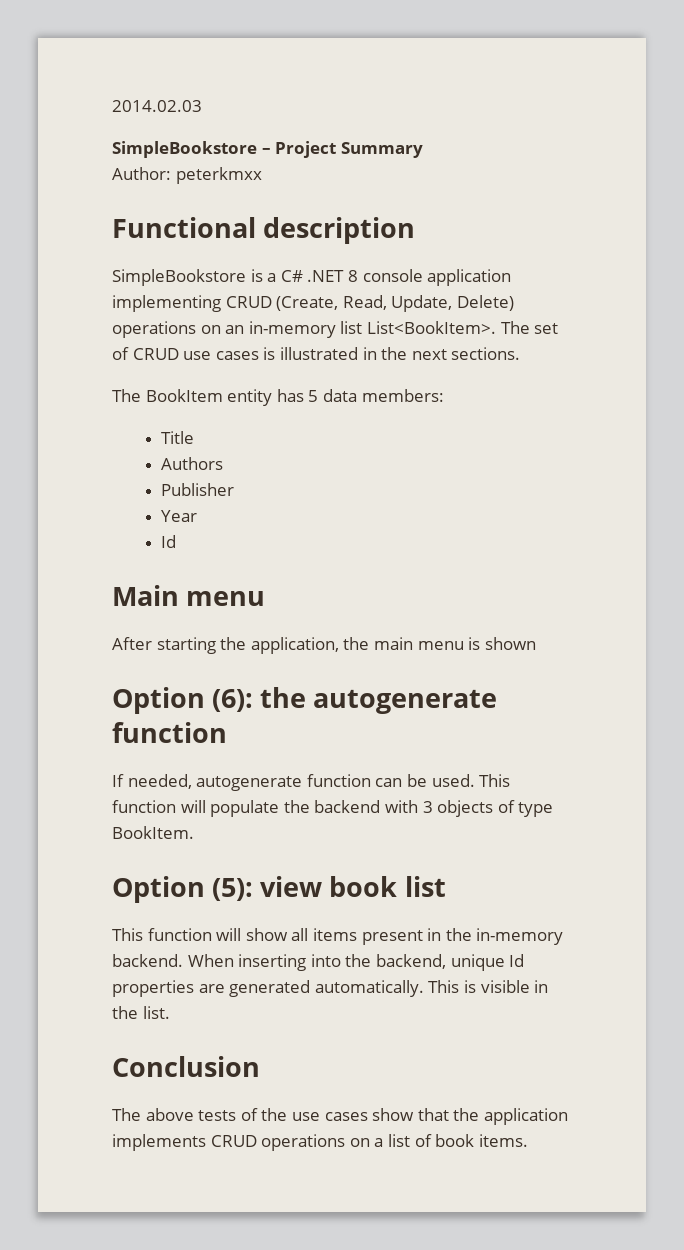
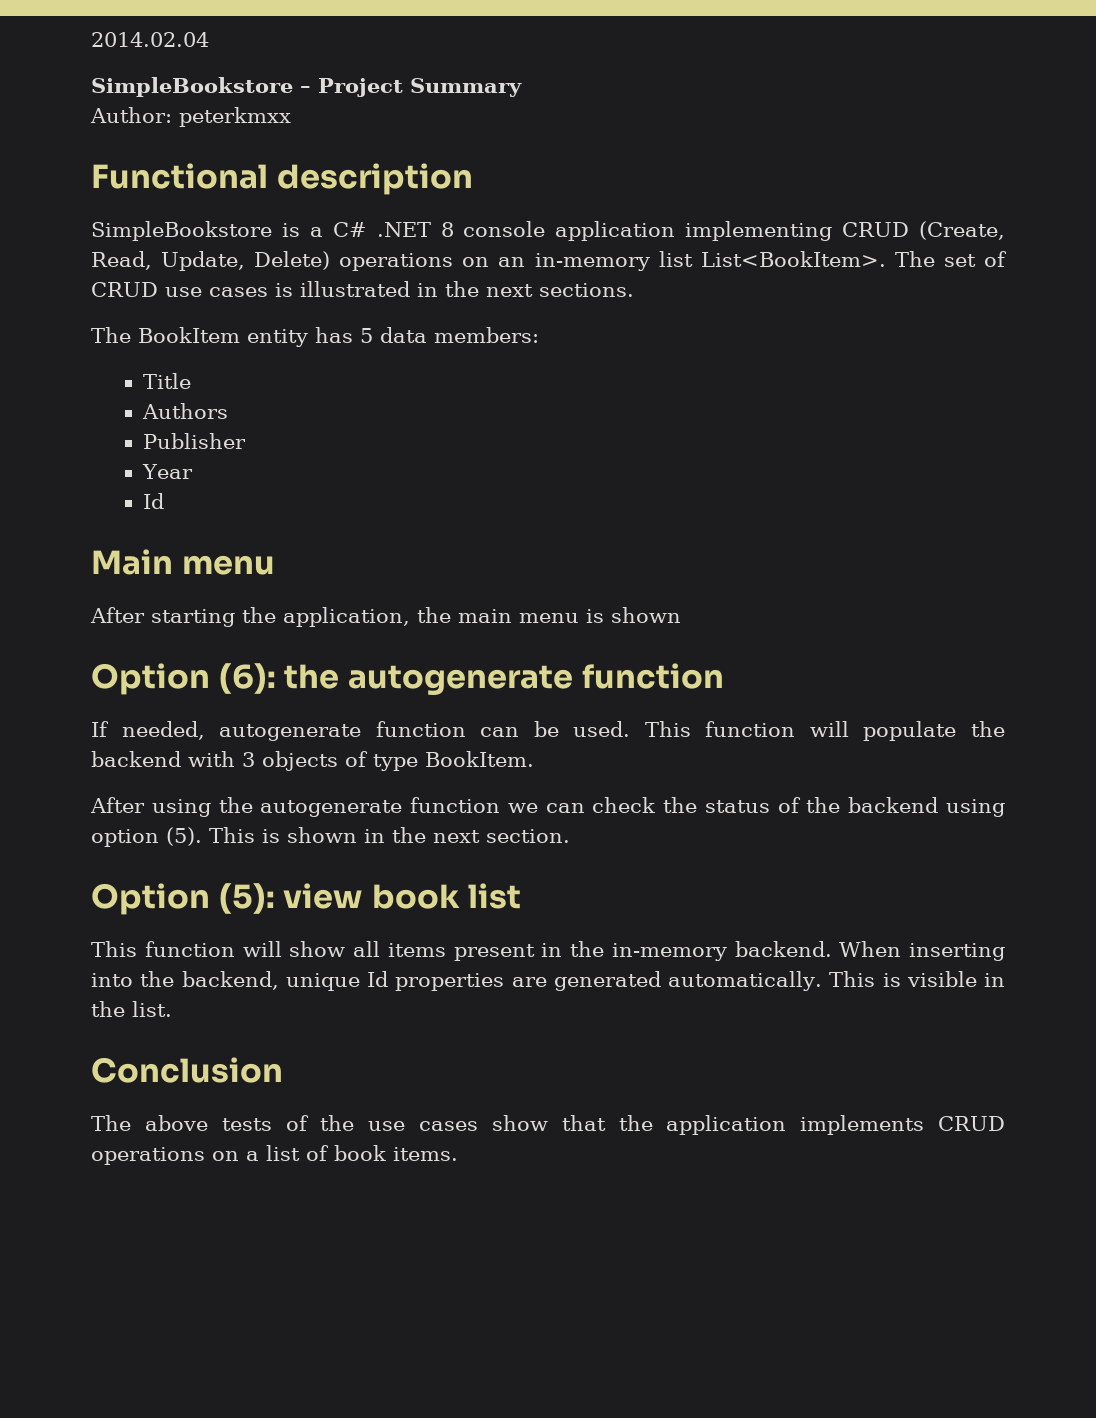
- 2014.02.03
+ 2014.02.04
+ After using the autogenerate function we can check the status of the backend using option (5). This is shown in the next section.

